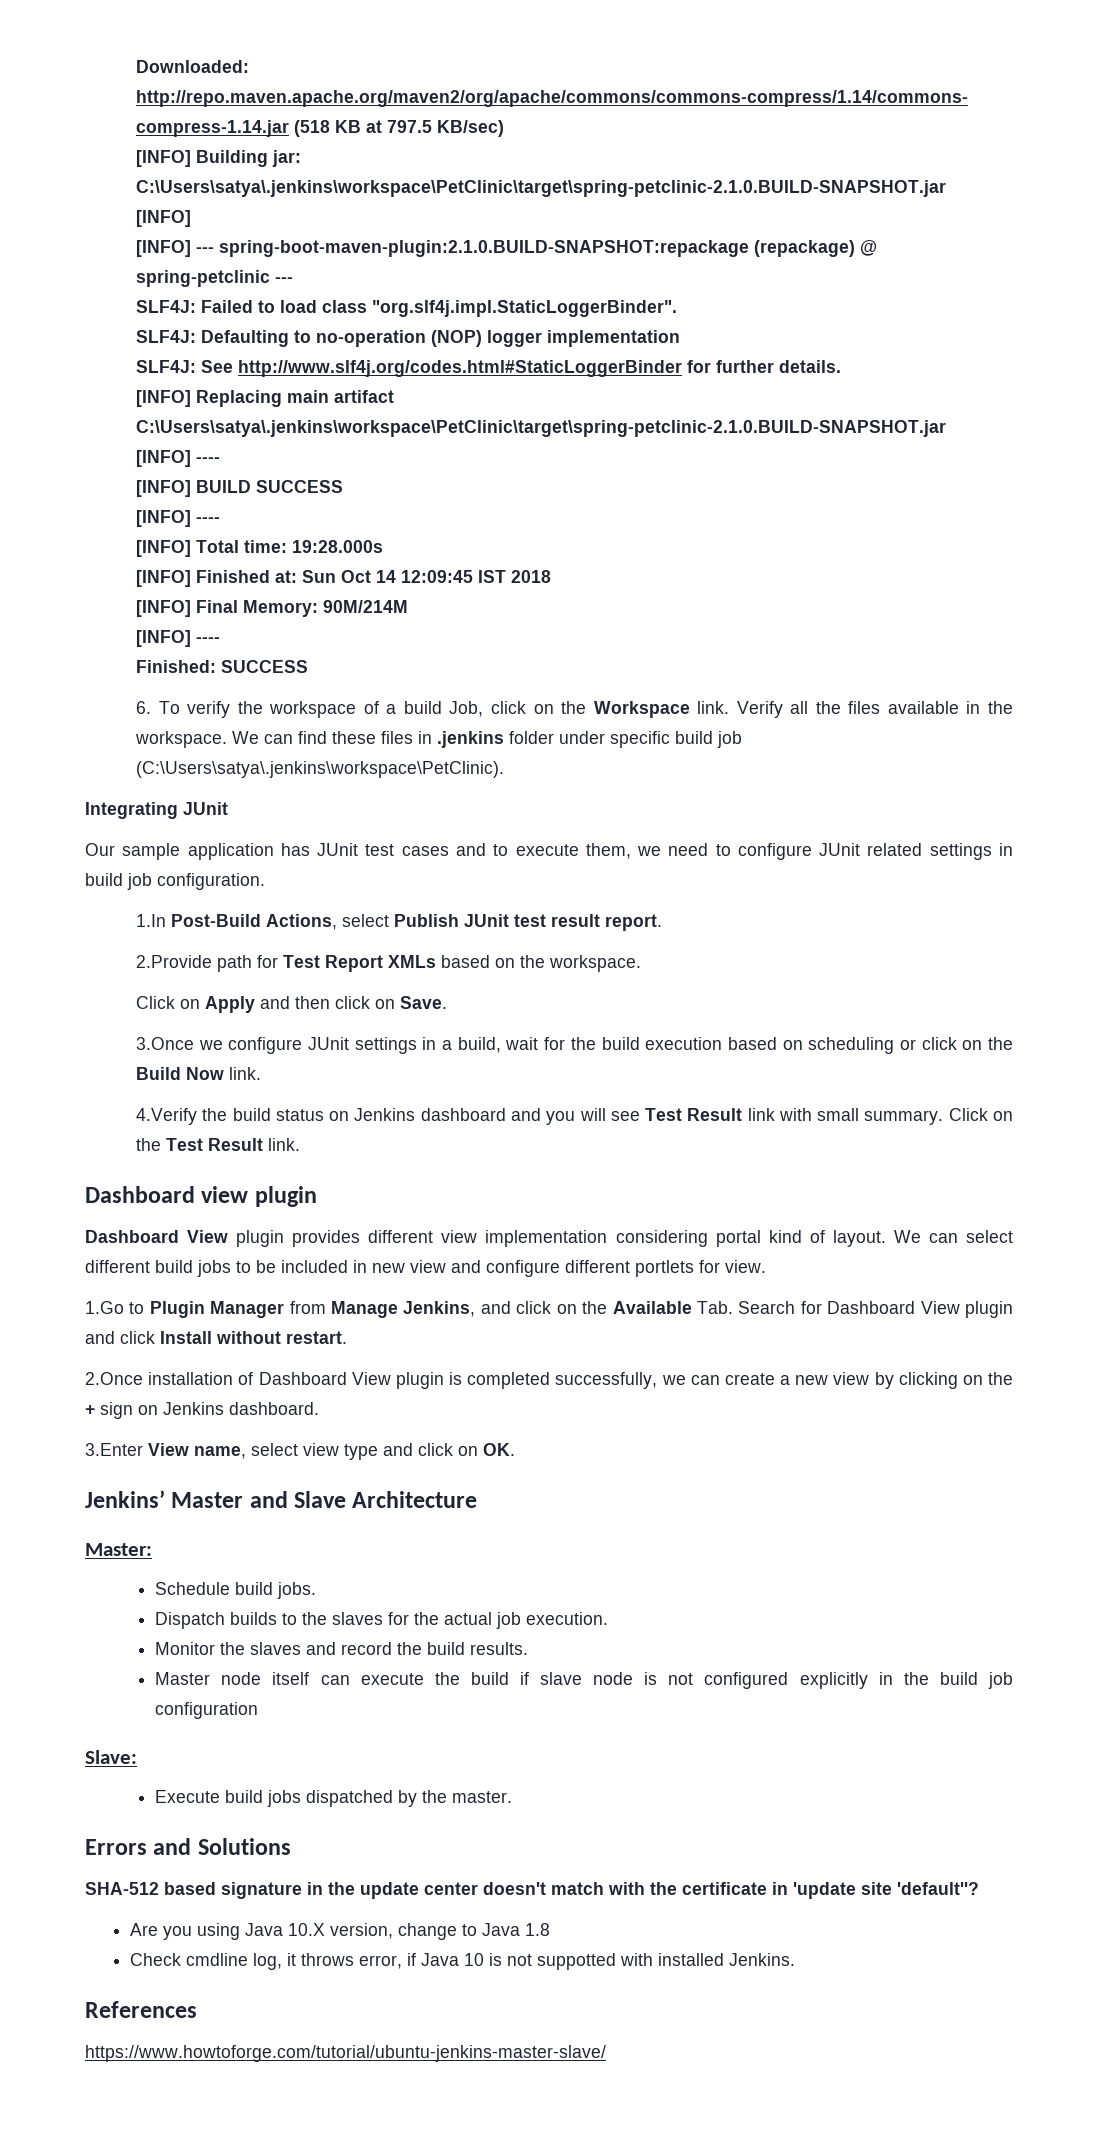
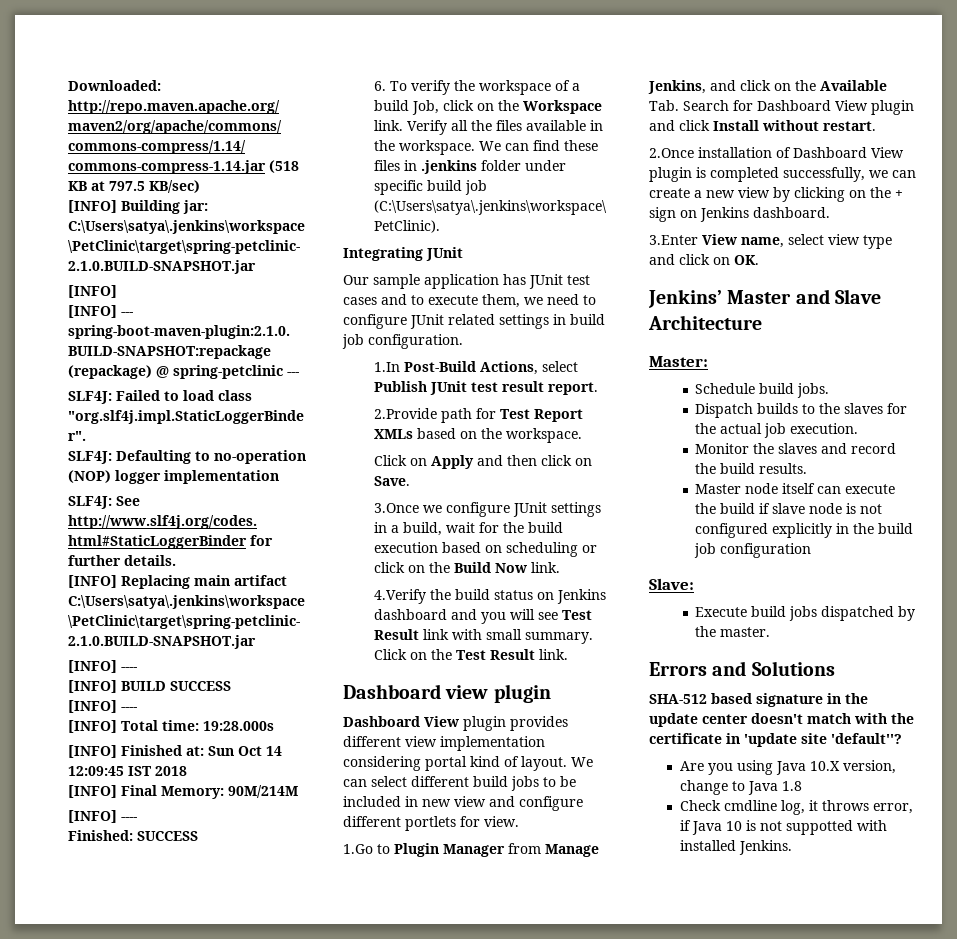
- References
- https://www.howtoforge.com/tutorial/ubuntu-jenkins-master-slave/

